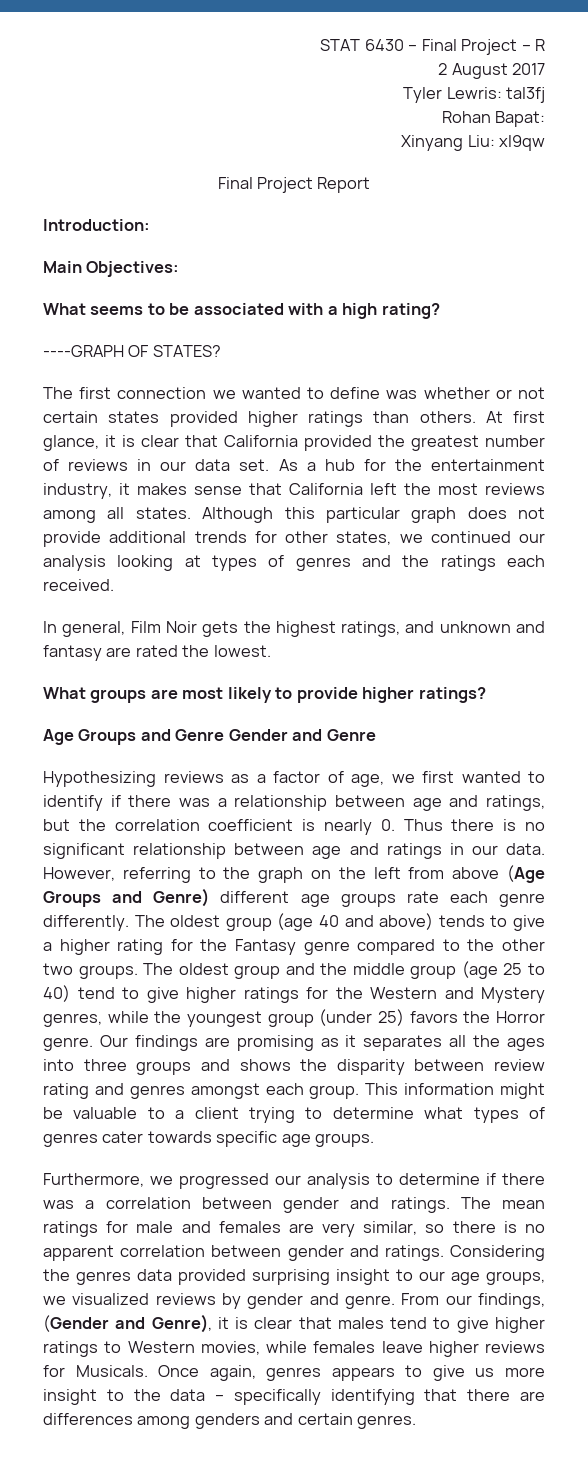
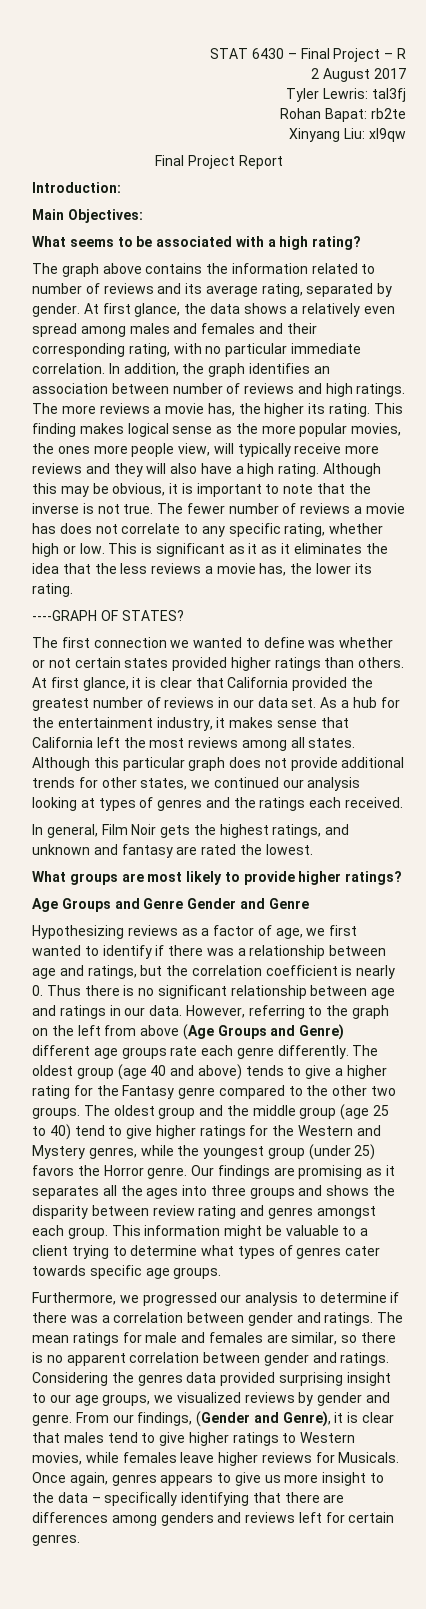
- Rohan Bapat:
+ Rohan Bapat: rb2te
+ The graph above contains the information related to number of reviews and its average rating, separated by gender. At first glance, the data shows a relatively even spread among males and females and their corresponding rating, with no particular immediate correlation. In addition, the graph identifies an association between number of reviews and high ratings. The more reviews a movie has, the higher its rating. This finding makes logical sense as the more popular movies, the ones more people view, will typically receive more reviews and they will also have a high rating. Although this may be obvious, it is important to note that the inverse is not true. The fewer number of reviews a movie has does not correlate to any specific rating, whether high or low. This is significant as it as it eliminates the idea that the less reviews a movie has, the lower its rating.
- The mean ratings for male and females are very similar, so there is no apparent correlation between gender and ratings.
+ The mean ratings for male and females are similar, so there is no apparent correlation between gender and ratings.
- Once again, genres appears to give us more insight to the data – specifically identifying that there are differences among genders and certain genres.
+ Once again, genres appears to give us more insight to the data – specifically identifying that there are differences among genders and reviews left for certain genres.

